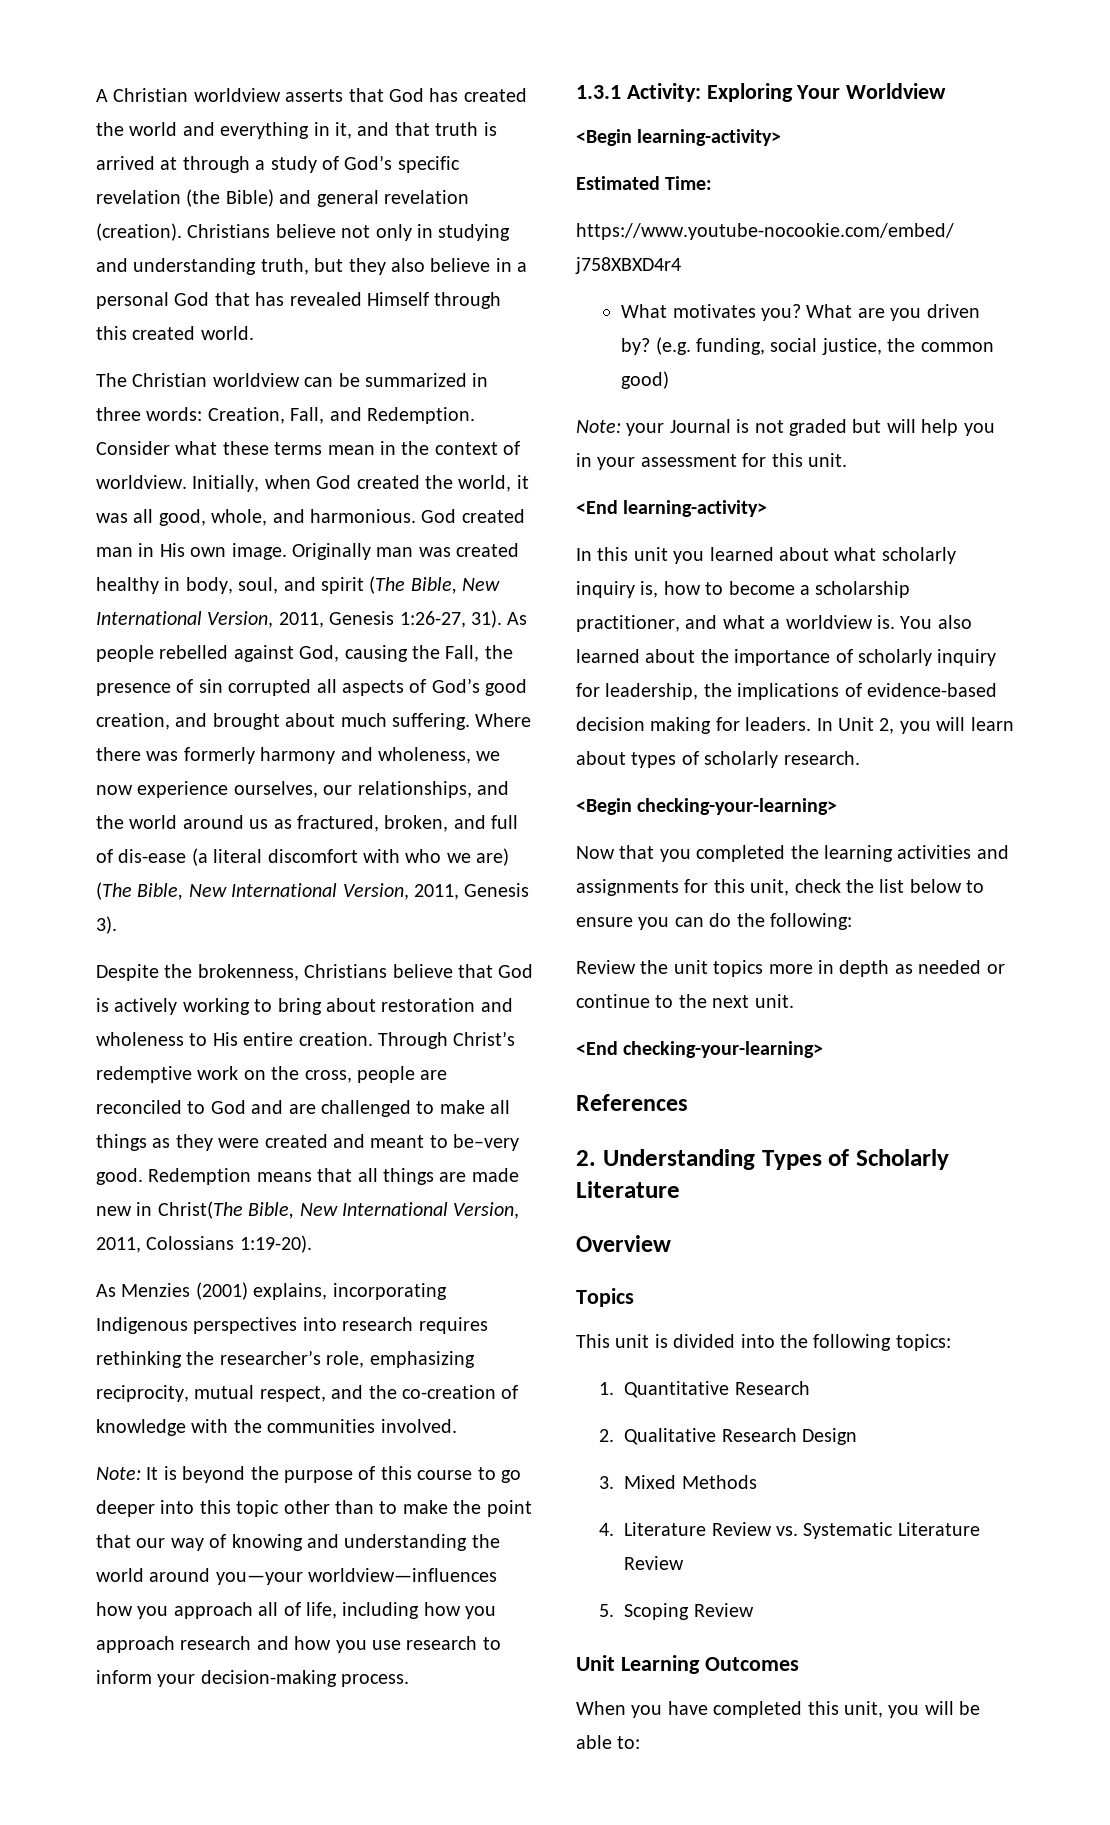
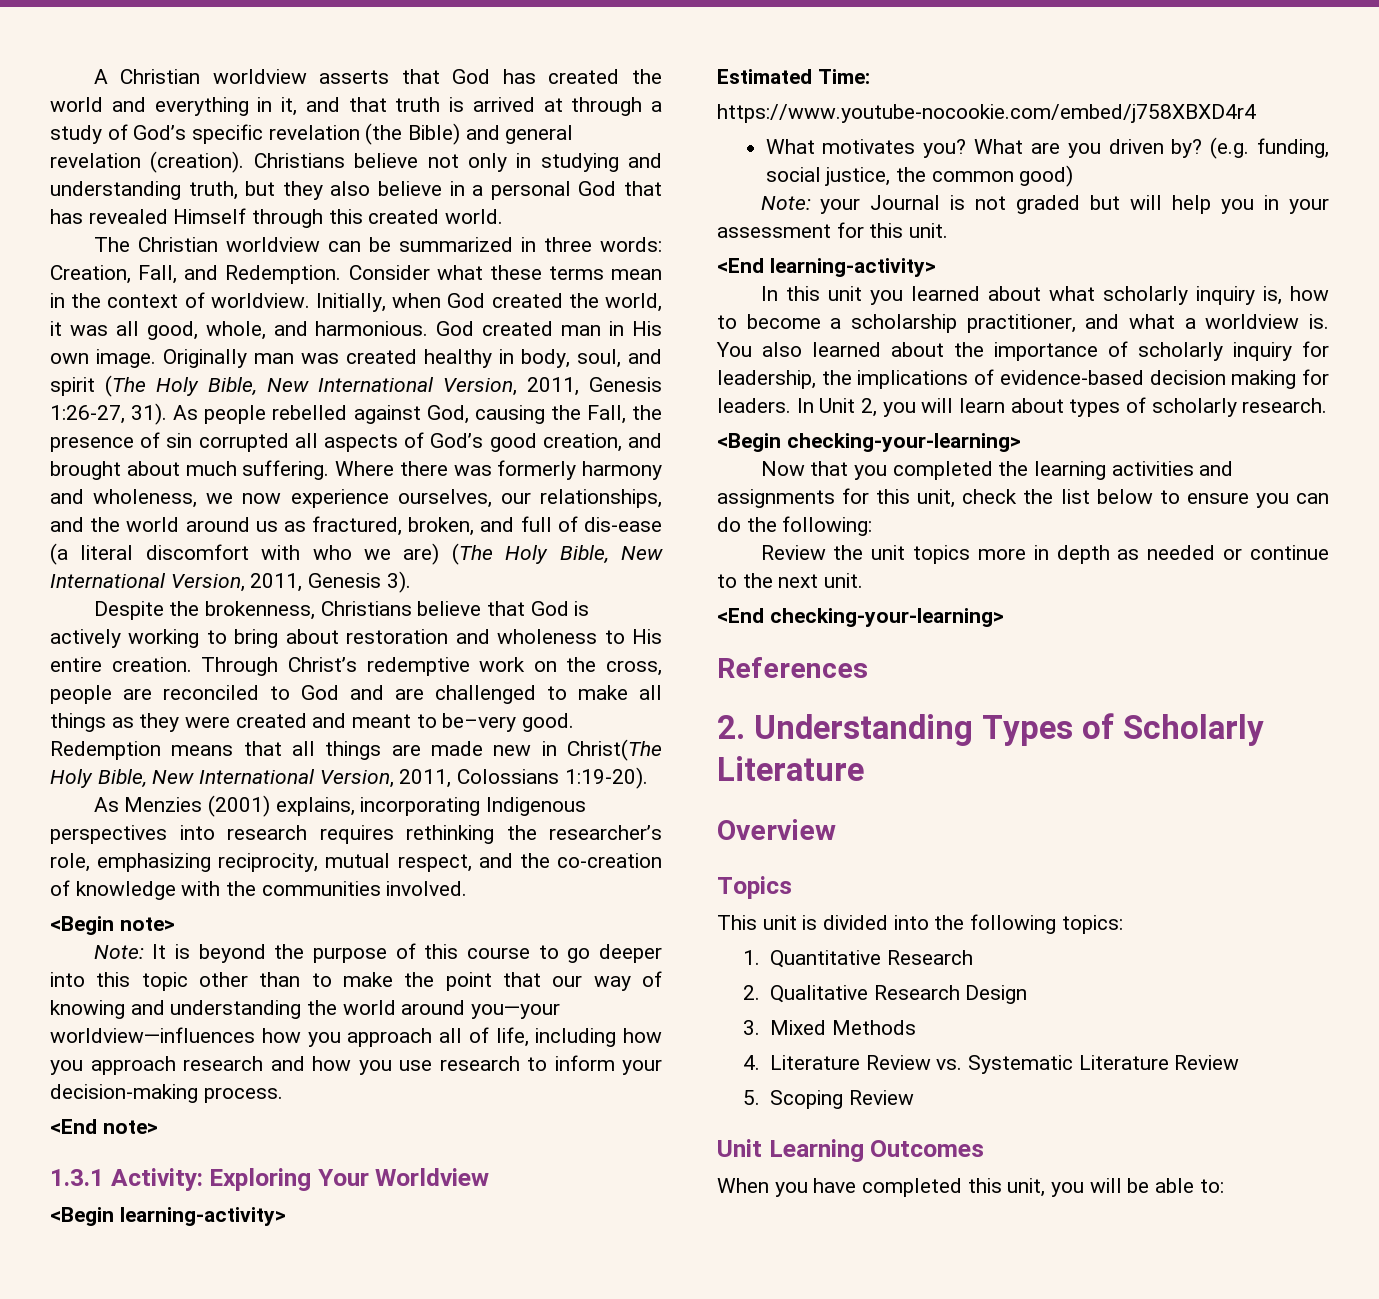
- Originally man was created healthy in body, soul, and spirit (The Bible, New International Version, 2011, Genesis 1:26-27, 31).
+ Originally man was created healthy in body, soul, and spirit (The Holy Bible, New International Version, 2011, Genesis 1:26-27, 31).
- Where there was formerly harmony and wholeness, we now experience ourselves, our relationships, and the world around us as fractured, broken, and full of dis-ease (a literal discomfort with who we are) (The Bible, New International Version, 2011, Genesis 3).
+ Where there was formerly harmony and wholeness, we now experience ourselves, our relationships, and the world around us as fractured, broken, and full of dis-ease (a literal discomfort with who we are) (The Holy Bible, New International Version, 2011, Genesis 3).
- Redemption means that all things are made new in Christ(The Bible, New International Version, 2011, Colossians 1:19-20).
+ Redemption means that all things are made new in Christ(The Holy Bible, New International Version, 2011, Colossians 1:19-20).
+ <Begin note>
+ <End note>

